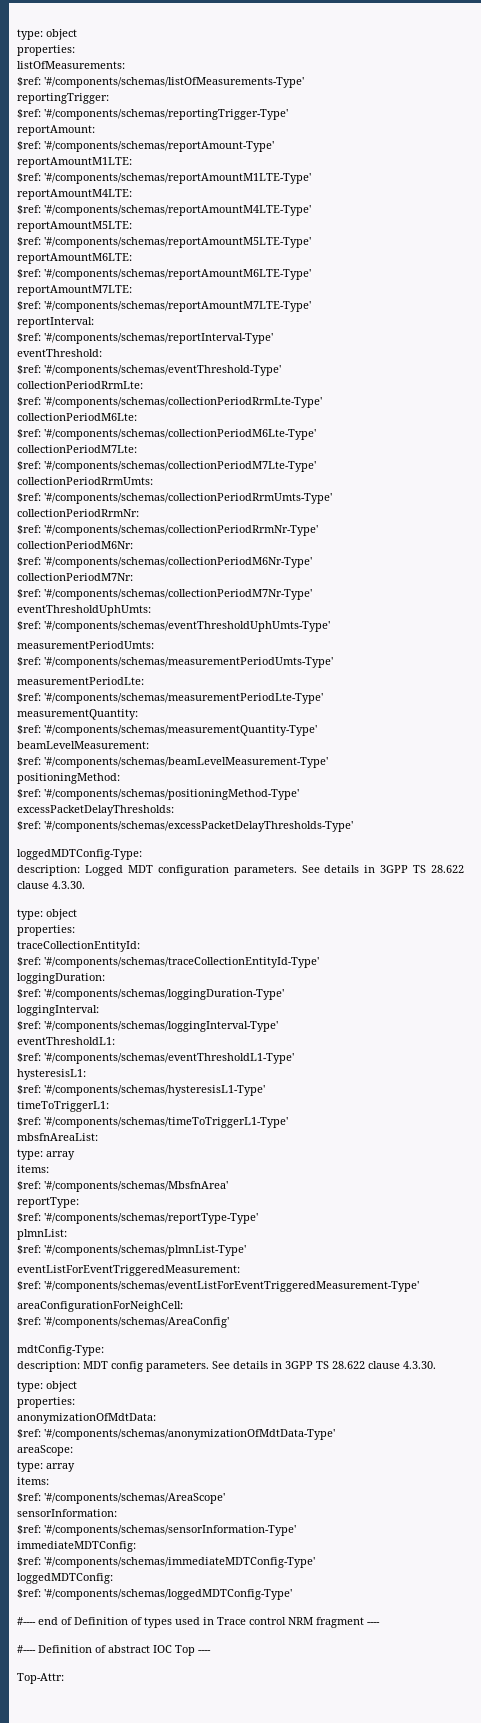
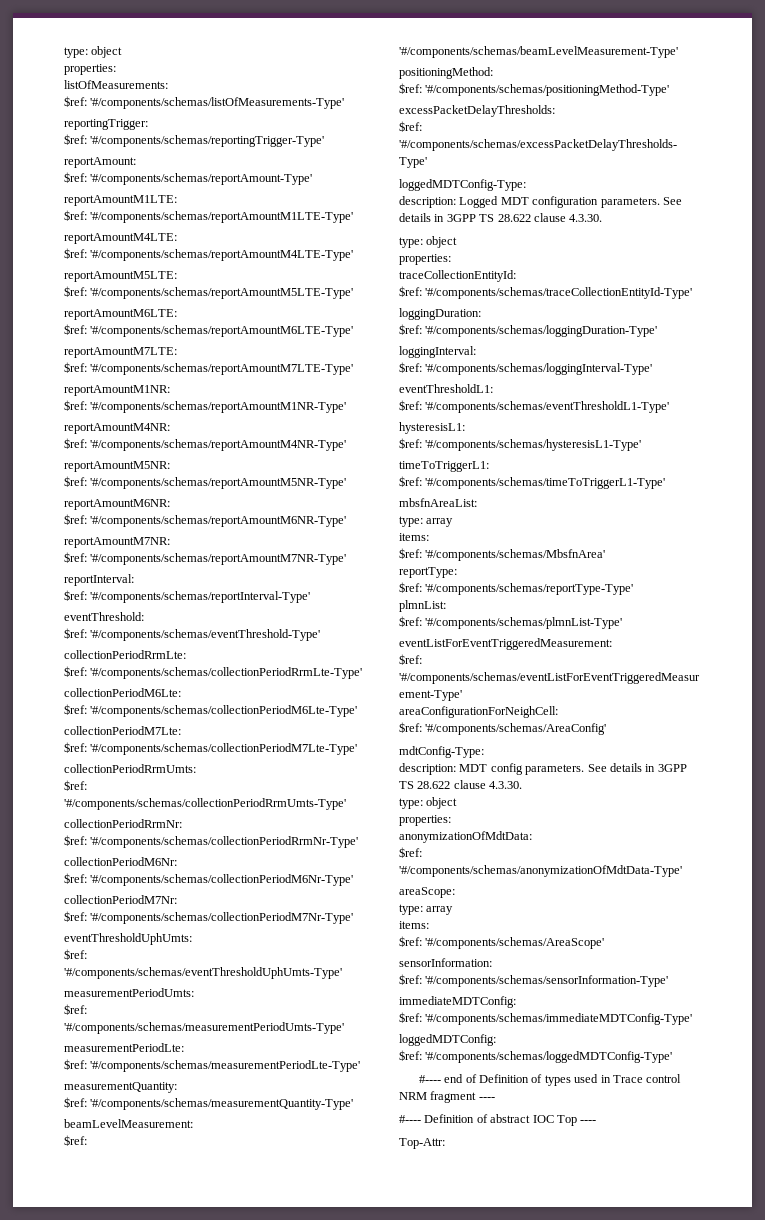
+ reportAmountM1NR:
+ $ref: '#/components/schemas/reportAmountM1NR-Type'
+ reportAmountM4NR:
+ $ref: '#/components/schemas/reportAmountM4NR-Type'
+ reportAmountM5NR:
+ $ref: '#/components/schemas/reportAmountM5NR-Type'
+ reportAmountM6NR:
+ $ref: '#/components/schemas/reportAmountM6NR-Type'
+ reportAmountM7NR:
+ $ref: '#/components/schemas/reportAmountM7NR-Type'

